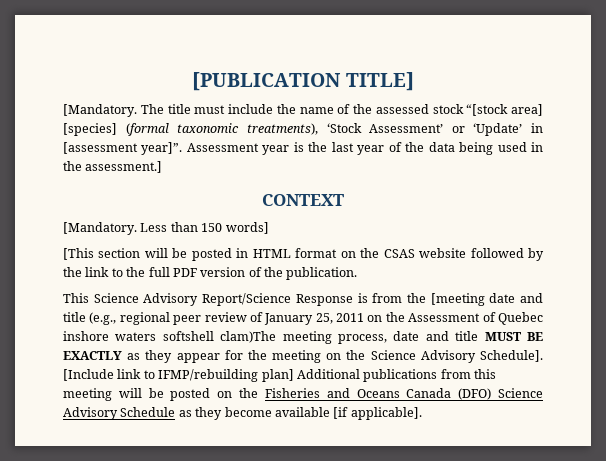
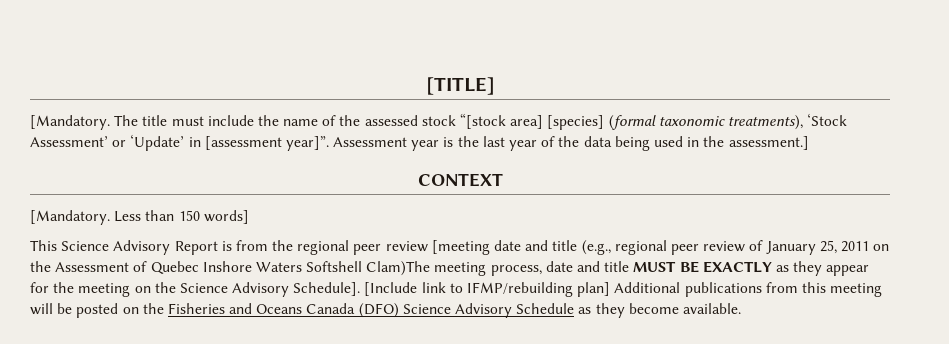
- [PUBLICATION TITLE]
+ [TITLE]
- [This section will be posted in HTML format on the CSAS website followed by the link to the full PDF version of the publication.
- This Science Advisory Report/Science Response is from the [meeting date and title (e.g., regional peer review of January 25, 2011 on the Assessment of Quebec inshore waters softshell clam)The meeting process, date and title MUST BE EXACTLY as they appear for the meeting on the Science Advisory Schedule].
+ This Science Advisory Report is from the regional peer review [meeting date and title (e.g., regional peer review of January 25, 2011 on the Assessment of Quebec Inshore Waters Softshell Clam)The meeting process, date and title MUST BE EXACTLY as they appear for the meeting on the Science Advisory Schedule].
- [Include link to IFMP/rebuilding plan] Additional publications from this meeting will be posted on the Fisheries and Oceans Canada (DFO) Science Advisory Schedule as they become available [if applicable].
+ [Include link to IFMP/rebuilding plan] Additional publications from this meeting will be posted on the Fisheries and Oceans Canada (DFO) Science Advisory Schedule as they become available.

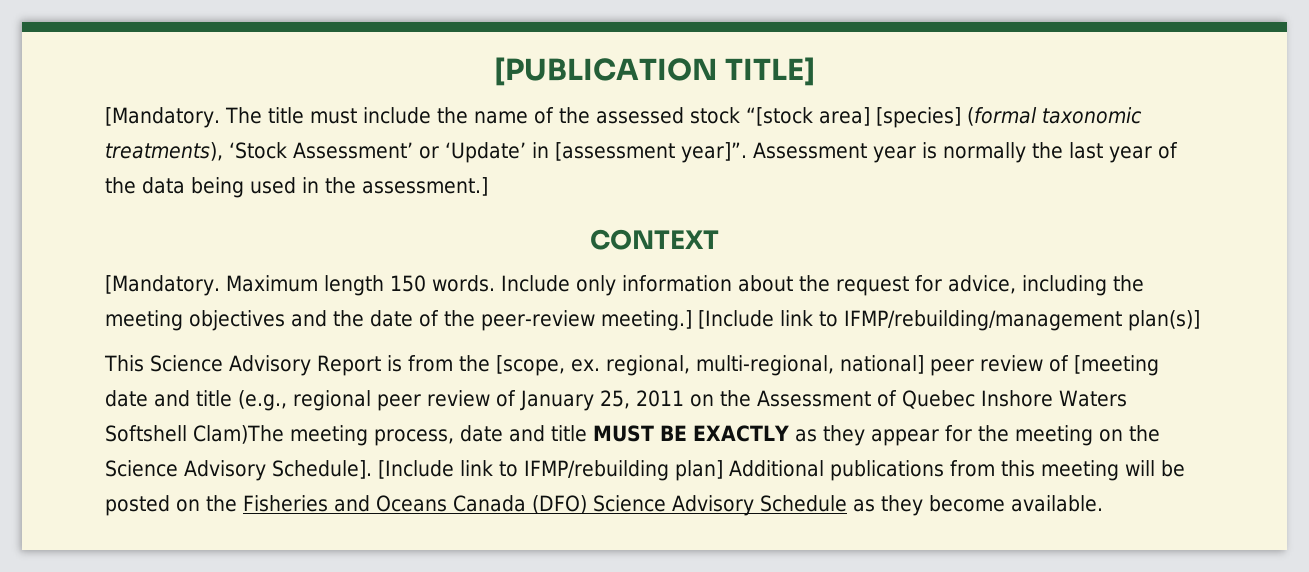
- [TITLE]
+ [PUBLICATION TITLE]
- Assessment year is the last year of the data being used in the assessment.]
+ Assessment year is normally the last year of the data being used in the assessment.]
- Less than 150 words]
+ Maximum length 150 words. Include only information about the request for advice, including the meeting objectives and the date of the peer-review meeting.] [Include link to IFMP/rebuilding/management plan(s)]
- This Science Advisory Report is from the regional peer review [meeting date and title (e.g., regional peer review of January 25, 2011 on the Assessment of Quebec Inshore Waters Softshell Clam)The meeting process, date and title MUST BE EXACTLY as they appear for the meeting on the Science Advisory Schedule].
+ This Science Advisory Report is from the [scope, ex. regional, multi-regional, national] peer review of [meeting date and title (e.g., regional peer review of January 25, 2011 on the Assessment of Quebec Inshore Waters Softshell Clam)The meeting process, date and title MUST BE EXACTLY as they appear for the meeting on the Science Advisory Schedule].

